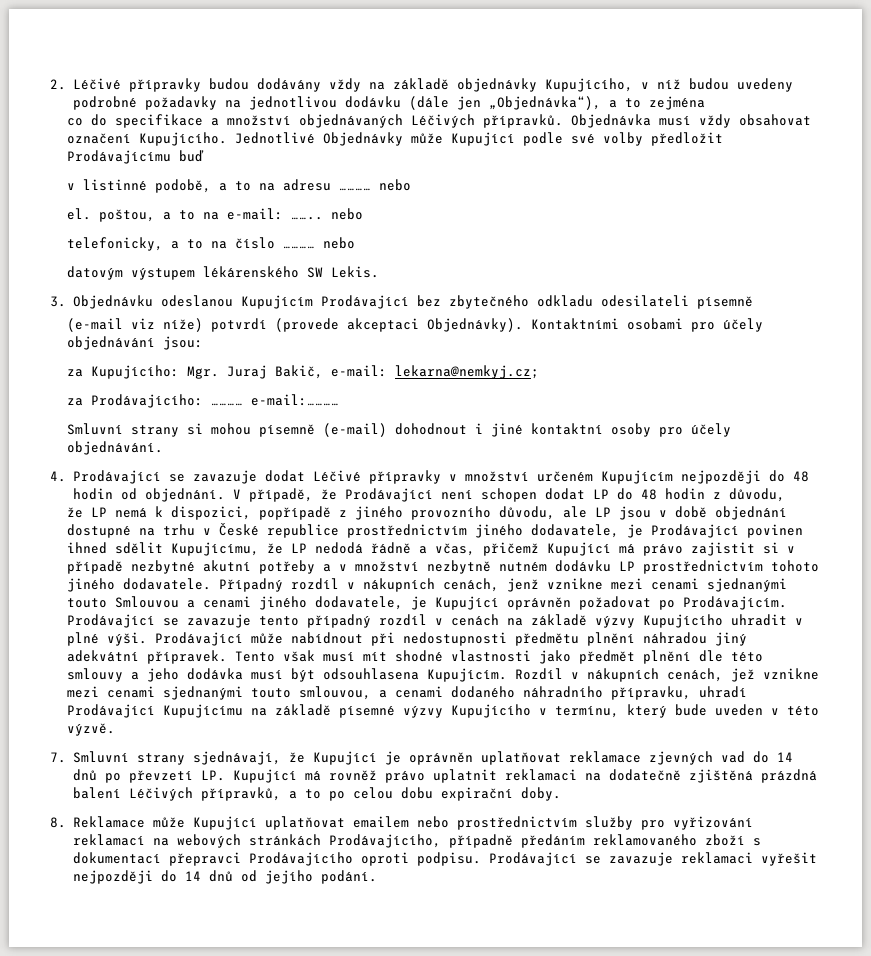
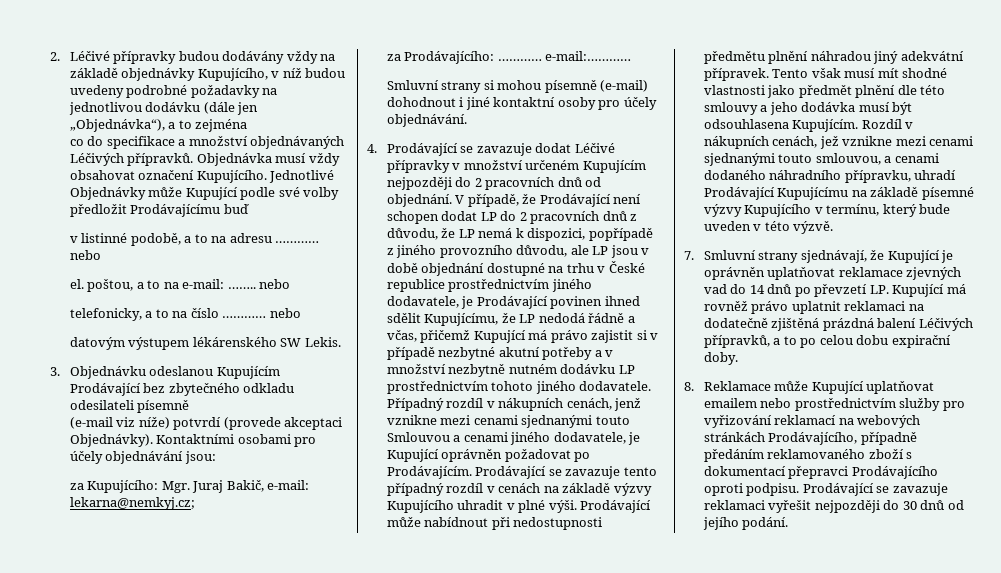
- 4. Prodávající se zavazuje dodat Léčivé přípravky v množství určeném Kupujícím nejpozději do 48 hodin od objednání.
+ 4. Prodávající se zavazuje dodat Léčivé přípravky v množství určeném Kupujícím nejpozději do 2 pracovních dnů od objednání.
- V případě, že Prodávající není schopen dodat LP do 48 hodin z důvodu,
- že LP nemá k dispozici, popřípadě z jiného provozního důvodu, ale LP jsou v době objednání dostupné na trhu v České republice prostřednictvím jiného dodavatele, je Prodávající povinen ihned sdělit Kupujícímu, že LP nedodá řádně a včas, přičemž Kupující má právo zajistit si v případě nezbytné akutní potřeby a v množství nezbytně nutném dodávku LP prostřednictvím tohoto jiného dodavatele.
+ V případě, že Prodávající není schopen dodat LP do 2 pracovních dnů z důvodu, že LP nemá k dispozici, popřípadě z jiného provozního důvodu, ale LP jsou v době objednání dostupné na trhu v České republice prostřednictvím jiného dodavatele, je Prodávající povinen ihned sdělit Kupujícímu, že LP nedodá řádně a včas, přičemž Kupující má právo zajistit si v případě nezbytné akutní potřeby a v množství nezbytně nutném dodávku LP prostřednictvím tohoto jiného dodavatele.
- Prodávající se zavazuje reklamaci vyřešit nejpozději do 14 dnů od jejího podání.
+ Prodávající se zavazuje reklamaci vyřešit nejpozději do 30 dnů od jejího podání.

